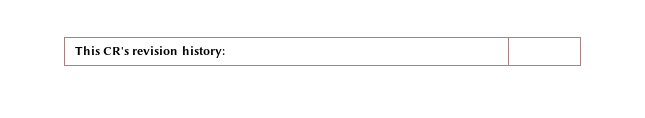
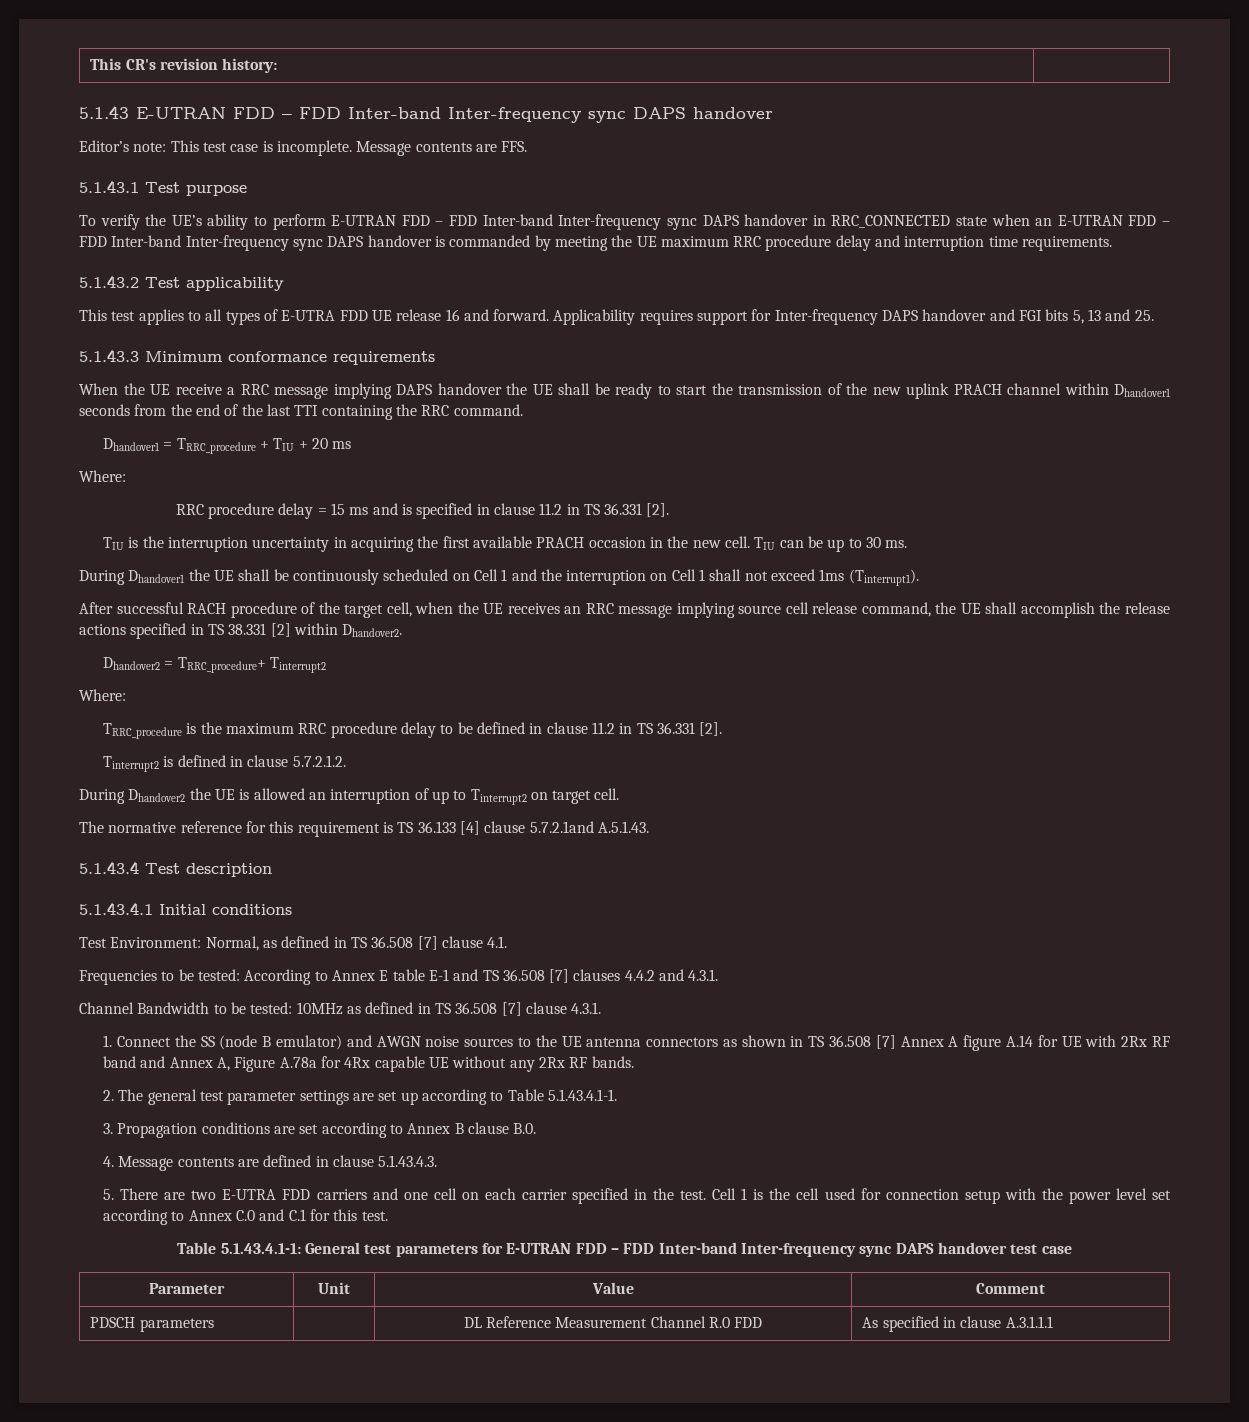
+ 5.1.43 E-UTRAN FDD – FDD Inter-band Inter-frequency sync DAPS handover
+ Editor’s note: This test case is incomplete. Message contents are FFS.
+ 5.1.43.1 Test purpose
+ To verify the UE’s ability to perform E-UTRAN FDD – FDD Inter-band Inter-frequency sync DAPS handover in RRC_CONNECTED state when an E-UTRAN FDD – FDD Inter-band Inter-frequency sync DAPS handover is commanded by meeting the UE maximum RRC procedure delay and interruption time requirements.
+ 5.1.43.2 Test applicability
+ This test applies to all types of E-UTRA FDD UE release 16 and forward. Applicability requires support for Inter-frequency DAPS handover and FGI bits 5, 13 and 25.
+ 5.1.43.3 Minimum conformance requirements
+ When the UE receive a RRC message implying DAPS handover the UE shall be ready to start the transmission of the new uplink PRACH channel within Dhandover1 seconds from the end of the last TTI containing the RRC command.
+ Dhandover1 = TRRC_procedure + TIU + 20 ms
+ Where:
+ RRC procedure delay = 15 ms and is specified in clause 11.2 in TS 36.331 [2].
+ TIU is the interruption uncertainty in acquiring the first available PRACH occasion in the new cell. TIU can be up to 30 ms.
+ During Dhandover1 the UE shall be continuously scheduled on Cell 1 and the interruption on Cell 1 shall not exceed 1ms (Tinterrupt1).
+ After successful RACH procedure of the target cell, when the UE receives an RRC message implying source cell release command, the UE shall accomplish the release actions specified in TS 38.331 [2] within Dhandover2.
+ Dhandover2 = TRRC_procedure+ Tinterrupt2
+ Where:
+ TRRC_procedure is the maximum RRC procedure delay to be defined in clause 11.2 in TS 36.331 [2].
+ Tinterrupt2 is defined in clause 5.7.2.1.2.
+ During Dhandover2 the UE is allowed an interruption of up to Tinterrupt2 on target cell.
+ The normative reference for this requirement is TS 36.133 [4] clause 5.7.2.1and A.5.1.43.
+ 5.1.43.4 Test description
+ 5.1.43.4.1 Initial conditions
+ Test Environment: Normal, as defined in TS 36.508 [7] clause 4.1.
+ Frequencies to be tested: According to Annex E table E-1 and TS 36.508 [7] clauses 4.4.2 and 4.3.1.
+ Channel Bandwidth to be tested: 10MHz as defined in TS 36.508 [7] clause 4.3.1.
+ 1. Connect the SS (node B emulator) and AWGN noise sources to the UE antenna connectors as shown in TS 36.508 [7] Annex A figure A.14 for UE with 2Rx RF band and Annex A, Figure A.78a for 4Rx capable UE without any 2Rx RF bands.
+ 2. The general test parameter settings are set up according to Table 5.1.43.4.1-1.
+ 3. Propagation conditions are set according to Annex B clause B.0.
+ 4. Message contents are defined in clause 5.1.43.4.3.
+ 5. There are two E-UTRA FDD carriers and one cell on each carrier specified in the test. Cell 1 is the cell used for connection setup with the power level set according to Annex C.0 and C.1 for this test.
+ Table 5.1.43.4.1-1: General test parameters for E-UTRAN FDD – FDD Inter-band Inter-frequency sync DAPS handover test case
+ Parameter | Unit | Value | Comment
+ PDSCH parameters | | DL Reference Measurement Channel R.0 FDD | As specified in clause A.3.1.1.1

